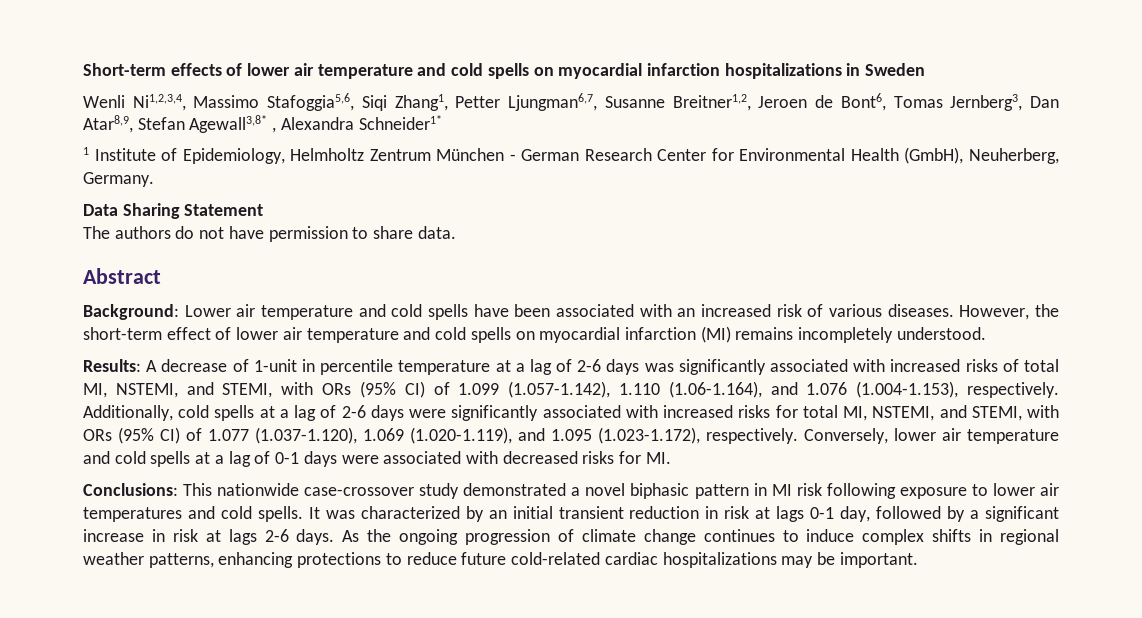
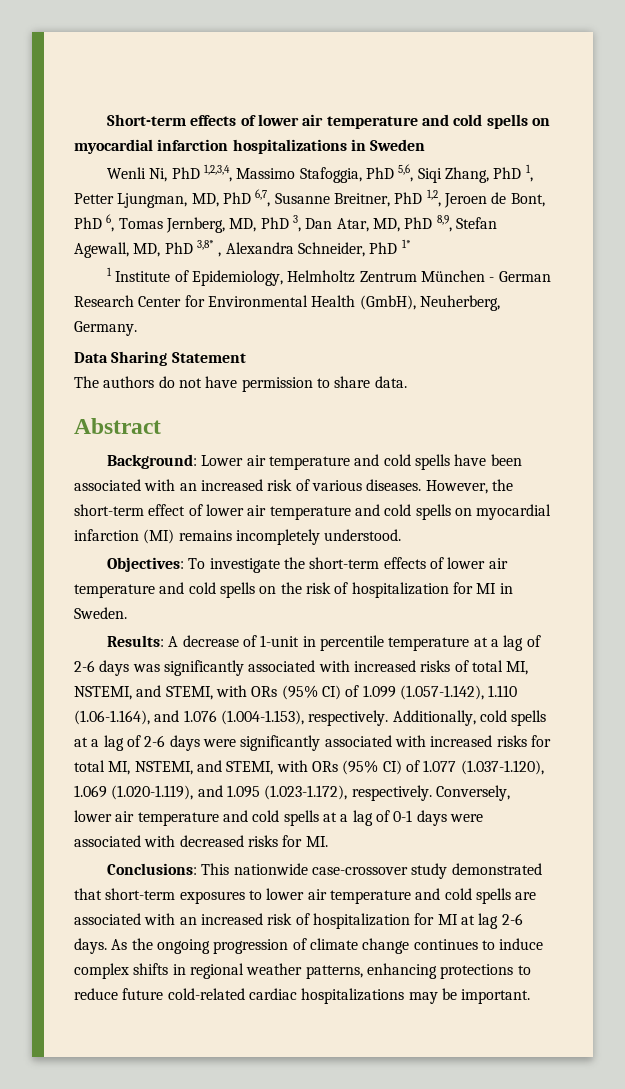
- Wenli Ni1,2,3,4, Massimo Stafoggia5,6, Siqi Zhang1, Petter Ljungman6,7, Susanne Breitner1,2, Jeroen de Bont6, Tomas Jernberg3, Dan Atar8,9, Stefan Agewall3,8* , Alexandra Schneider1*
+ Wenli Ni, PhD 1,2,3,4, Massimo Stafoggia, PhD 5,6, Siqi Zhang, PhD 1, Petter Ljungman, MD, PhD 6,7, Susanne Breitner, PhD 1,2, Jeroen de Bont, PhD 6, Tomas Jernberg, MD, PhD 3, Dan Atar, MD, PhD 8,9, Stefan Agewall, MD, PhD 3,8* , Alexandra Schneider, PhD 1*
+ Objectives: To investigate the short-term effects of lower air temperature and cold spells on the risk of hospitalization for MI in Sweden.
- Conclusions: This nationwide case-crossover study demonstrated a novel biphasic pattern in MI risk following exposure to lower air temperatures and cold spells. It was characterized by an initial transient reduction in risk at lags 0-1 day, followed by a significant increase in risk at lags 2-6 days.
+ Conclusions: This nationwide case-crossover study demonstrated that short-term exposures to lower air temperature and cold spells are associated with an increased risk of hospitalization for MI at lag 2-6 days.

